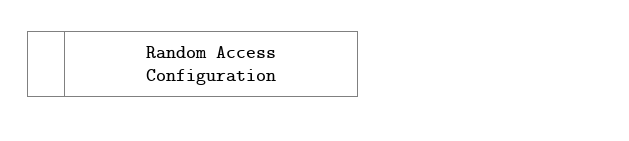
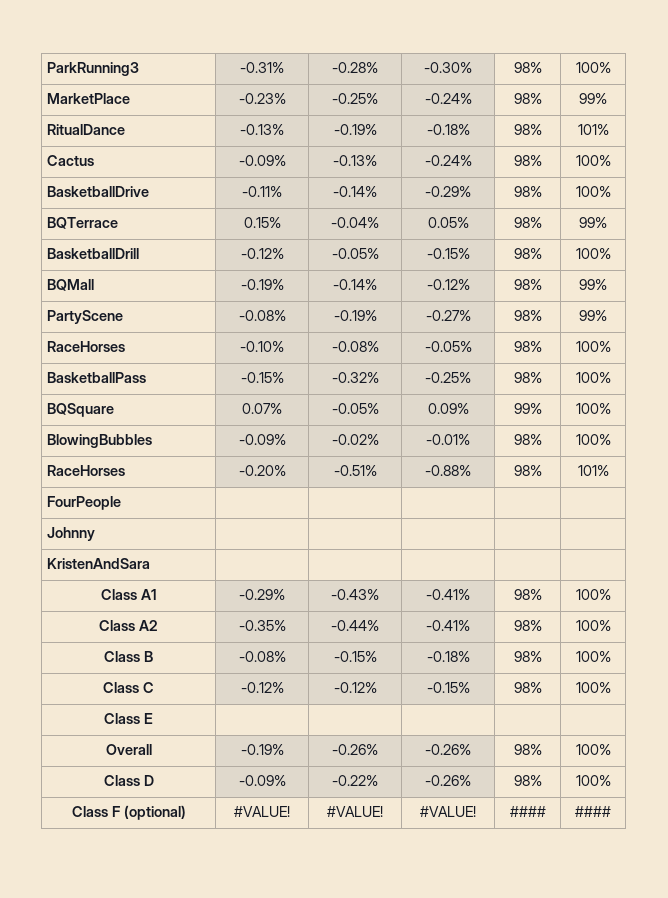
- | Random Access Configuration
+ ParkRunning3 | -0.31% | -0.28% | -0.30% | 98% | 100%
+ MarketPlace | -0.23% | -0.25% | -0.24% | 98% | 99%
+ RitualDance | -0.13% | -0.19% | -0.18% | 98% | 101%
+ Cactus | -0.09% | -0.13% | -0.24% | 98% | 100%
+ BasketballDrive | -0.11% | -0.14% | -0.29% | 98% | 100%
+ BQTerrace | 0.15% | -0.04% | 0.05% | 98% | 99%
+ BasketballDrill | -0.12% | -0.05% | -0.15% | 98% | 100%
+ BQMall | -0.19% | -0.14% | -0.12% | 98% | 99%
+ PartyScene | -0.08% | -0.19% | -0.27% | 98% | 99%
+ RaceHorses | -0.10% | -0.08% | -0.05% | 98% | 100%
+ BasketballPass | -0.15% | -0.32% | -0.25% | 98% | 100%
+ BQSquare | 0.07% | -0.05% | 0.09% | 99% | 100%
+ BlowingBubbles | -0.09% | -0.02% | -0.01% | 98% | 100%
+ RaceHorses | -0.20% | -0.51% | -0.88% | 98% | 101%
+ FourPeople | | | | |
+ Johnny | | | | |
+ KristenAndSara | | | | |
+ Class A1 | -0.29% | -0.43% | -0.41% | 98% | 100%
+ Class A2 | -0.35% | -0.44% | -0.41% | 98% | 100%
+ Class B | -0.08% | -0.15% | -0.18% | 98% | 100%
+ Class C | -0.12% | -0.12% | -0.15% | 98% | 100%
+ Class E | | | | |
+ Overall | -0.19% | -0.26% | -0.26% | 98% | 100%
+ Class D | -0.09% | -0.22% | -0.26% | 98% | 100%
+ Class F (optional) | #VALUE! | #VALUE! | #VALUE! | #### | ####

